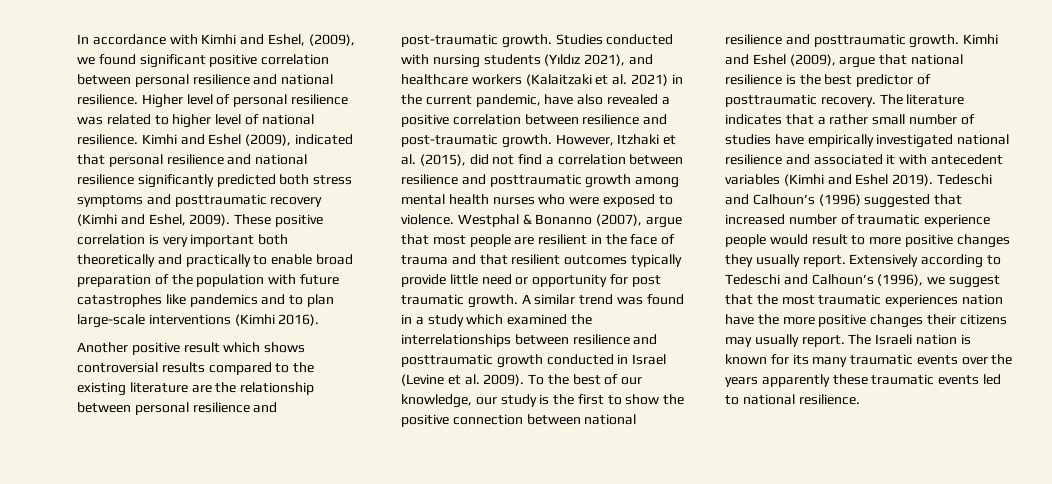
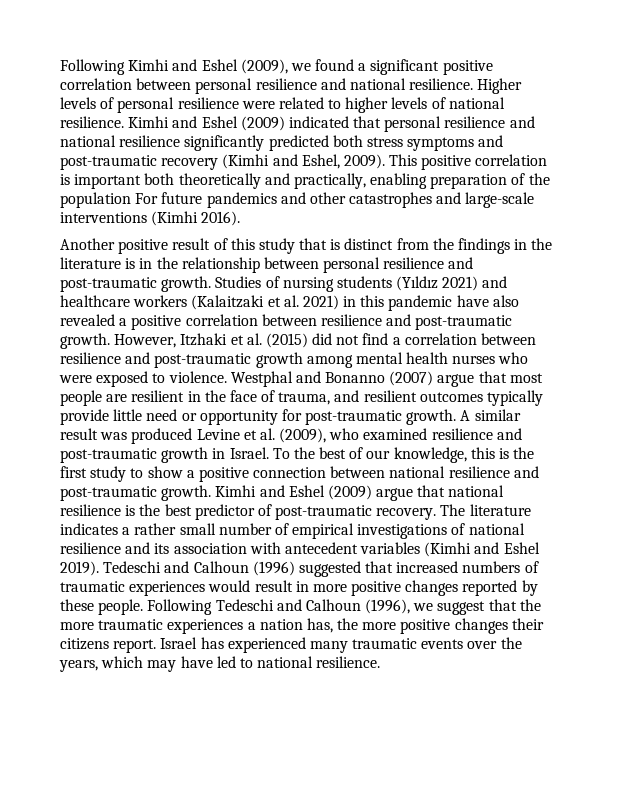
- In accordance with Kimhi and Eshel, (2009), we found significant positive correlation between personal resilience and national resilience.
+ Following Kimhi and Eshel (2009), we found a significant positive correlation between personal resilience and national resilience.
- Higher level of personal resilience was related to higher level of national resilience.
+ Higher levels of personal resilience were related to higher levels of national resilience.
- Kimhi and Eshel (2009), indicated that personal resilience and national resilience significantly predicted both stress symptoms and posttraumatic recovery (Kimhi and Eshel, 2009).
+ Kimhi and Eshel (2009) indicated that personal resilience and national resilience significantly predicted both stress symptoms and post-traumatic recovery (Kimhi and Eshel, 2009).
- These positive correlation is very important both theoretically and practically to enable broad preparation of the population with future catastrophes like pandemics and to plan large-scale interventions (Kimhi 2016).
+ This positive correlation is important both theoretically and practically, enabling preparation of the population For future pandemics and other catastrophes and large-scale interventions (Kimhi 2016).
- Another positive result which shows controversial results compared to the existing literature are the relationship between personal resilience and post-traumatic growth.
+ Another positive result of this study that is distinct from the findings in the literature is in the relationship between personal resilience and post-traumatic growth.
- Studies conducted with nursing students (Yıldız 2021), and healthcare workers (Kalaitzaki et al. 2021) in the current pandemic, have also revealed a positive correlation between resilience and post-traumatic growth.
+ Studies of nursing students (Yıldız 2021) and healthcare workers (Kalaitzaki et al. 2021) in this pandemic have also revealed a positive correlation between resilience and post-traumatic growth.
- However, Itzhaki et al. (2015), did not find a correlation between resilience and posttraumatic growth among mental health nurses who were exposed to violence.
+ However, Itzhaki et al. (2015) did not find a correlation between resilience and post-traumatic growth among mental health nurses who were exposed to violence.
- Westphal & Bonanno (2007), argue that most people are resilient in the face of trauma and that resilient outcomes typically provide little need or opportunity for post traumatic growth.
+ Westphal and Bonanno (2007) argue that most people are resilient in the face of trauma, and resilient outcomes typically provide little need or opportunity for post-traumatic growth.
- A similar trend was found in a study which examined the interrelationships between resilience and posttraumatic growth conducted in Israel (Levine et al. 2009).
+ A similar result was produced Levine et al. (2009), who examined resilience and post-traumatic growth in Israel.
- To the best of our knowledge, our study is the first to show the positive connection between national resilience and posttraumatic growth.
+ To the best of our knowledge, this is the first study to show a positive connection between national resilience and post-traumatic growth.
- Kimhi and Eshel (2009), argue that national resilience is the best predictor of posttraumatic recovery.
+ Kimhi and Eshel (2009) argue that national resilience is the best predictor of post-traumatic recovery.
- The literature indicates that a rather small number of studies have empirically investigated national resilience and associated it with antecedent variables (Kimhi and Eshel 2019).
+ The literature indicates a rather small number of empirical investigations of national resilience and its association with antecedent variables (Kimhi and Eshel 2019).
- Tedeschi and Calhoun’s (1996) suggested that increased number of traumatic experience people would result to more positive changes they usually report. Extensively according to Tedeschi and Calhoun’s (1996), we suggest that the most traumatic experiences nation have the more positive changes their citizens may usually report. The Israeli nation is known for its many traumatic events over the years apparently these traumatic events led to national resilience.
+ Tedeschi and Calhoun (1996) suggested that increased numbers of traumatic experiences would result in more positive changes reported by these people. Following Tedeschi and Calhoun (1996), we suggest that the more traumatic experiences a nation has, the more positive changes their citizens report. Israel has experienced many traumatic events over the years, which may have led to national resilience.

